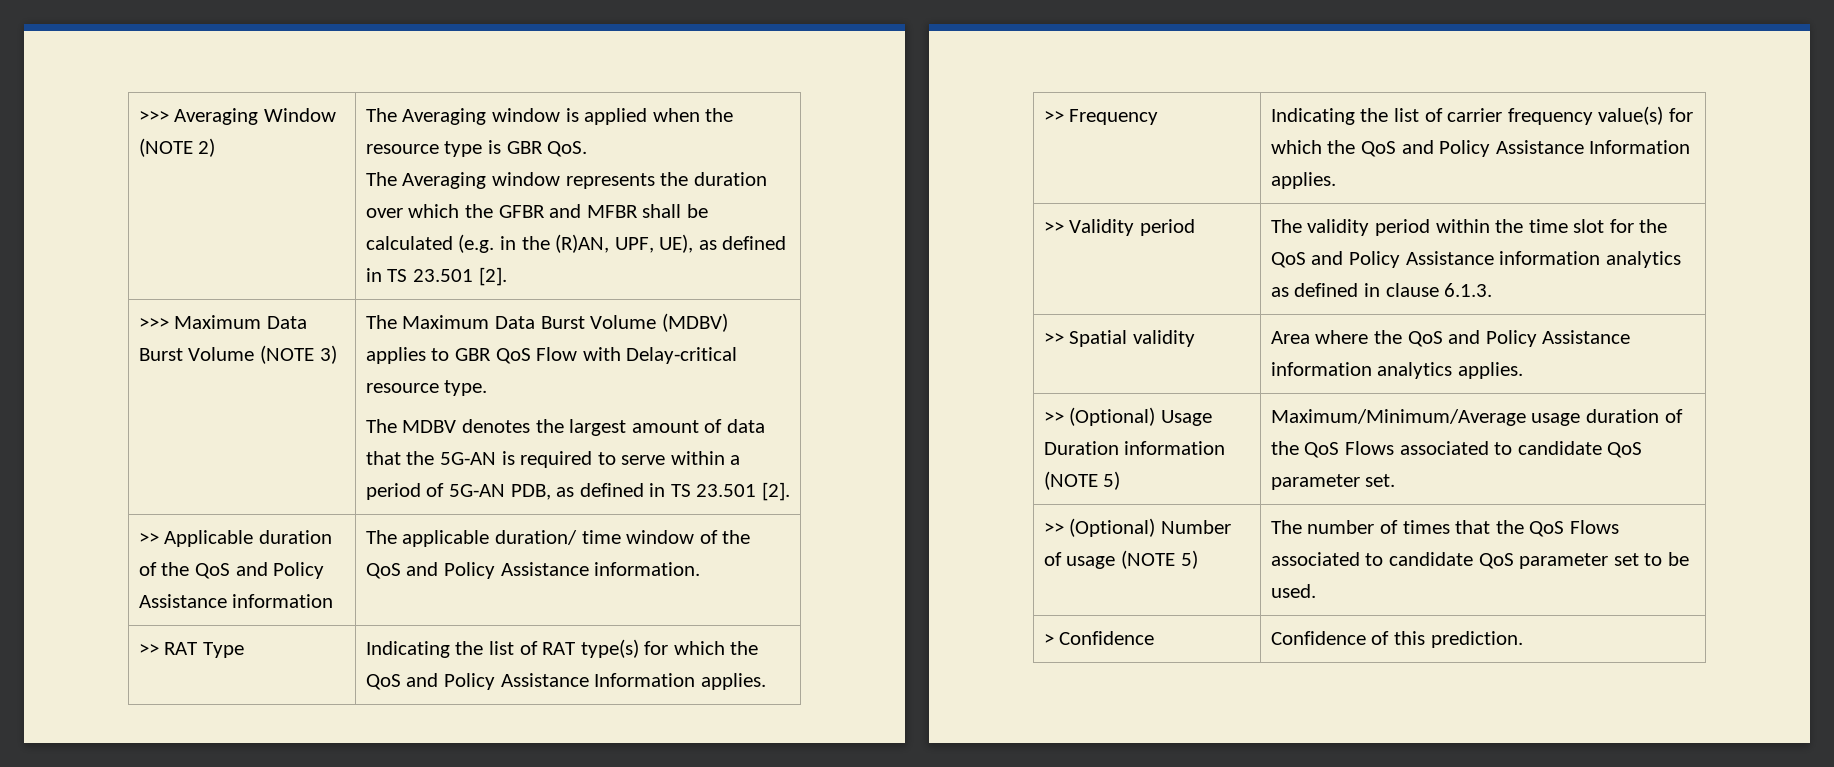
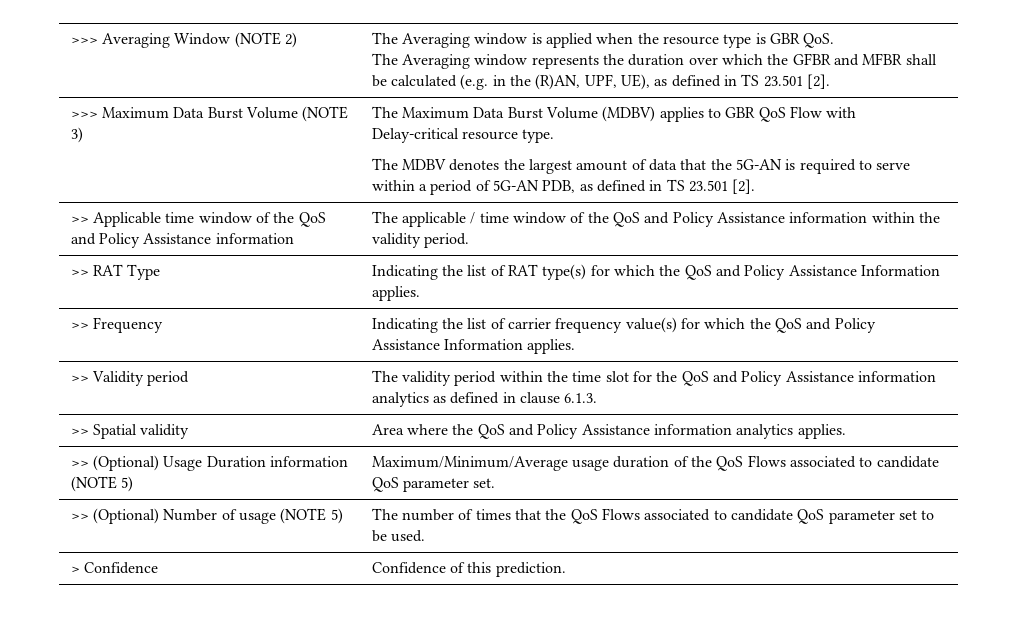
- >> Applicable duration of the QoS and Policy Assistance information | The applicable duration/ time window of the QoS and Policy Assistance information.
+ >> Applicable time window of the QoS and Policy Assistance information | The applicable / time window of the QoS and Policy Assistance information within the validity period.

